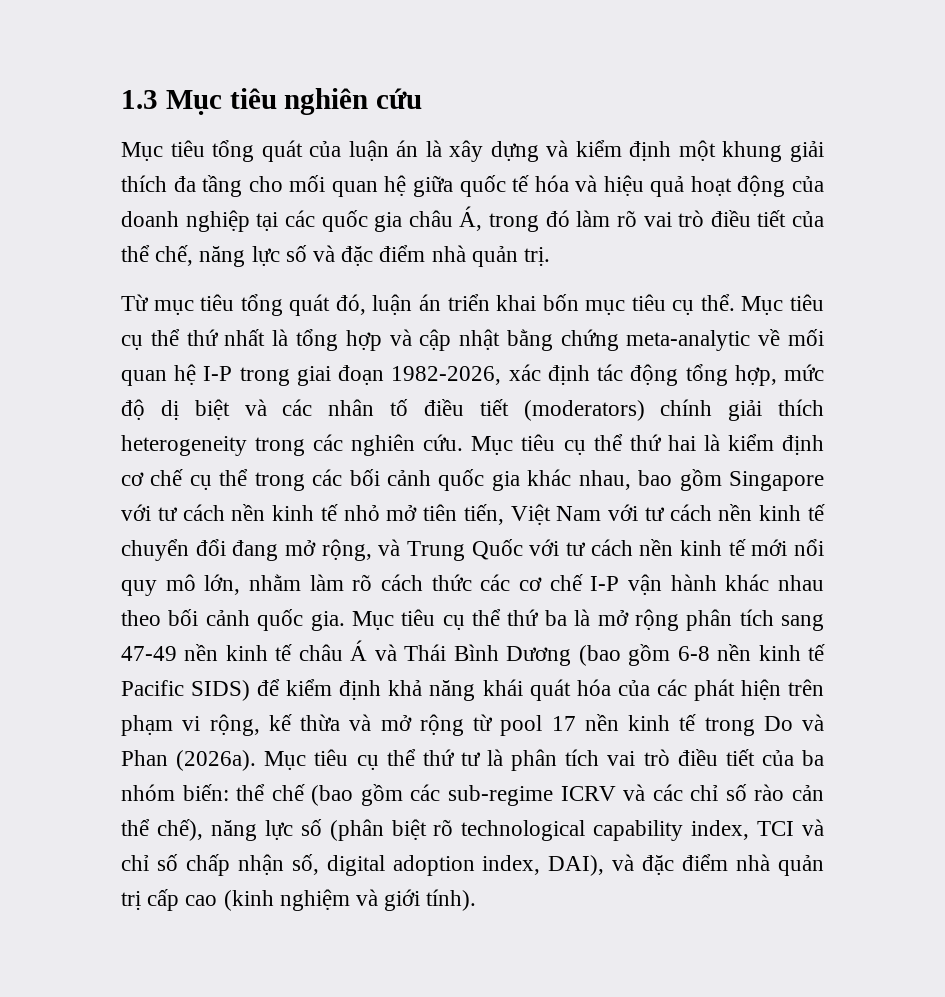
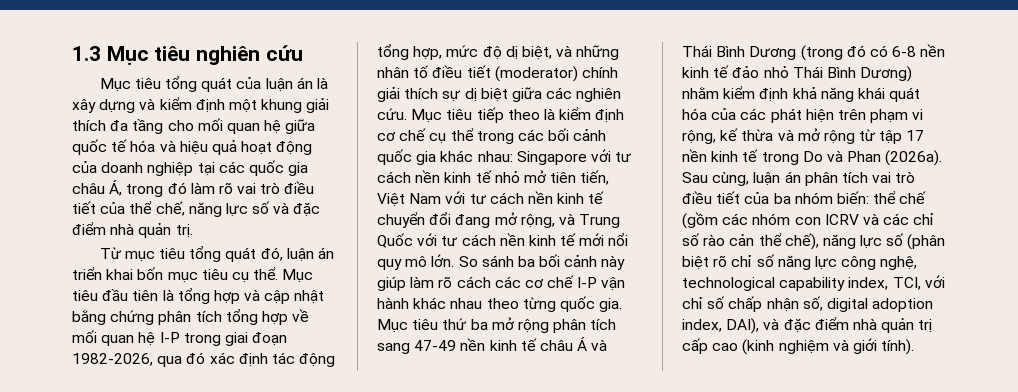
- Mục tiêu cụ thể thứ nhất là tổng hợp và cập nhật bằng chứng meta-analytic về mối quan hệ I-P trong giai đoạn 1982-2026, xác định tác động tổng hợp, mức độ dị biệt và các nhân tố điều tiết (moderators) chính giải thích heterogeneity trong các nghiên cứu.
+ Mục tiêu đầu tiên là tổng hợp và cập nhật bằng chứng phân tích tổng hợp về mối quan hệ I-P trong giai đoạn 1982-2026, qua đó xác định tác động tổng hợp, mức độ dị biệt, và những nhân tố điều tiết (moderator) chính giải thích sự dị biệt giữa các nghiên cứu.
- Mục tiêu cụ thể thứ hai là kiểm định cơ chế cụ thể trong các bối cảnh quốc gia khác nhau, bao gồm Singapore với tư cách nền kinh tế nhỏ mở tiên tiến, Việt Nam với tư cách nền kinh tế chuyển đổi đang mở rộng, và Trung Quốc với tư cách nền kinh tế mới nổi quy mô lớn, nhằm làm rõ cách thức các cơ chế I-P vận hành khác nhau theo bối cảnh quốc gia.
+ Mục tiêu tiếp theo là kiểm định cơ chế cụ thể trong các bối cảnh quốc gia khác nhau: Singapore với tư cách nền kinh tế nhỏ mở tiên tiến, Việt Nam với tư cách nền kinh tế chuyển đổi đang mở rộng, và Trung Quốc với tư cách nền kinh tế mới nổi quy mô lớn. So sánh ba bối cảnh này giúp làm rõ cách các cơ chế I-P vận hành khác nhau theo từng quốc gia.
- Mục tiêu cụ thể thứ ba là mở rộng phân tích sang 47-49 nền kinh tế châu Á và Thái Bình Dương (bao gồm 6-8 nền kinh tế Pacific SIDS) để kiểm định khả năng khái quát hóa của các phát hiện trên phạm vi rộng, kế thừa và mở rộng từ pool 17 nền kinh tế trong Do và Phan (2026a).
+ Mục tiêu thứ ba mở rộng phân tích sang 47-49 nền kinh tế châu Á và Thái Bình Dương (trong đó có 6-8 nền kinh tế đảo nhỏ Thái Bình Dương) nhằm kiểm định khả năng khái quát hóa của các phát hiện trên phạm vi rộng, kế thừa và mở rộng từ tập 17 nền kinh tế trong Do và Phan (2026a).
- Mục tiêu cụ thể thứ tư là phân tích vai trò điều tiết của ba nhóm biến: thể chế (bao gồm các sub-regime ICRV và các chỉ số rào cản thể chế), năng lực số (phân biệt rõ technological capability index, TCI và chỉ số chấp nhận số, digital adoption index, DAI), và đặc điểm nhà quản trị cấp cao (kinh nghiệm và giới tính).
+ Sau cùng, luận án phân tích vai trò điều tiết của ba nhóm biến: thể chế (gồm các nhóm con ICRV và các chỉ số rào cản thể chế), năng lực số (phân biệt rõ chỉ số năng lực công nghệ, technological capability index, TCI, với chỉ số chấp nhận số, digital adoption index, DAI), và đặc điểm nhà quản trị cấp cao (kinh nghiệm và giới tính).

